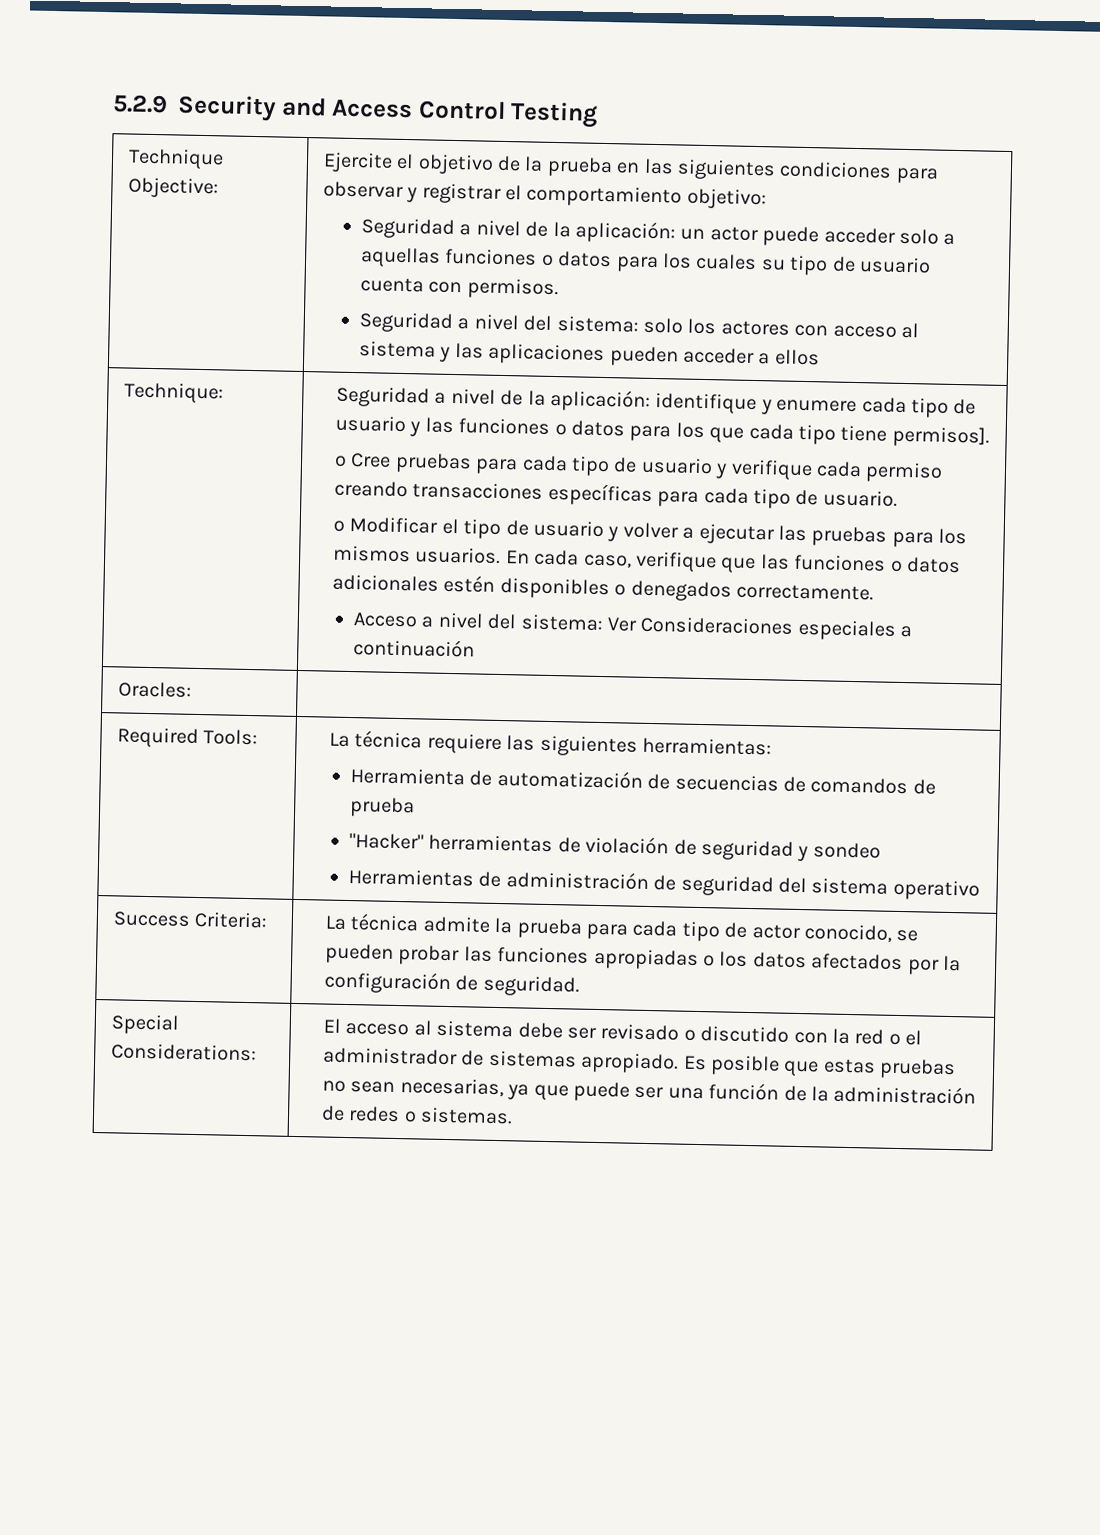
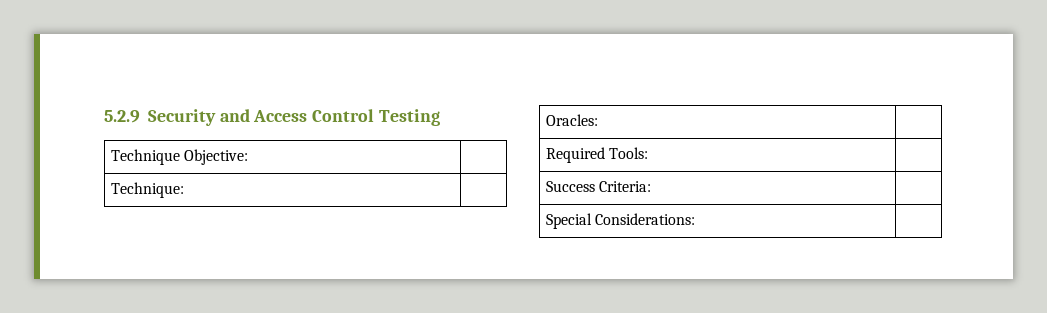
- Ejercite el objetivo de la prueba en las siguientes condiciones para observar y registrar el comportamiento objetivo:
- Seguridad a nivel de la aplicación: un actor puede acceder solo a aquellas funciones o datos para los cuales su tipo de usuario cuenta con permisos.
- Seguridad a nivel del sistema: solo los actores con acceso al sistema y las aplicaciones pueden acceder a ellos
- Technique: | Seguridad a nivel de la aplicación: identifique y enumere cada tipo de usuario y las funciones o datos para los que cada tipo tiene permisos].
- o Cree pruebas para cada tipo de usuario y verifique cada permiso creando transacciones específicas para cada tipo de usuario.
- o Modificar el tipo de usuario y volver a ejecutar las pruebas para los mismos usuarios. En cada caso, verifique que las funciones o datos adicionales estén disponibles o denegados correctamente.
- Acceso a nivel del sistema: Ver Consideraciones especiales a continuación
+ Technique: |
  Oracles: |
- Required Tools: | La técnica requiere las siguientes herramientas:
- Herramienta de automatización de secuencias de comandos de prueba
- "Hacker" herramientas de violación de seguridad y sondeo
- Herramientas de administración de seguridad del sistema operativo
- Success Criteria: | La técnica admite la prueba para cada tipo de actor conocido, se pueden probar las funciones apropiadas o los datos afectados por la configuración de seguridad.
- Special Considerations: | El acceso al sistema debe ser revisado o discutido con la red o el administrador de sistemas apropiado. Es posible que estas pruebas no sean necesarias, ya que puede ser una función de la administración de redes o sistemas.
+ Required Tools: |
+ Success Criteria: |
+ Special Considerations: |

